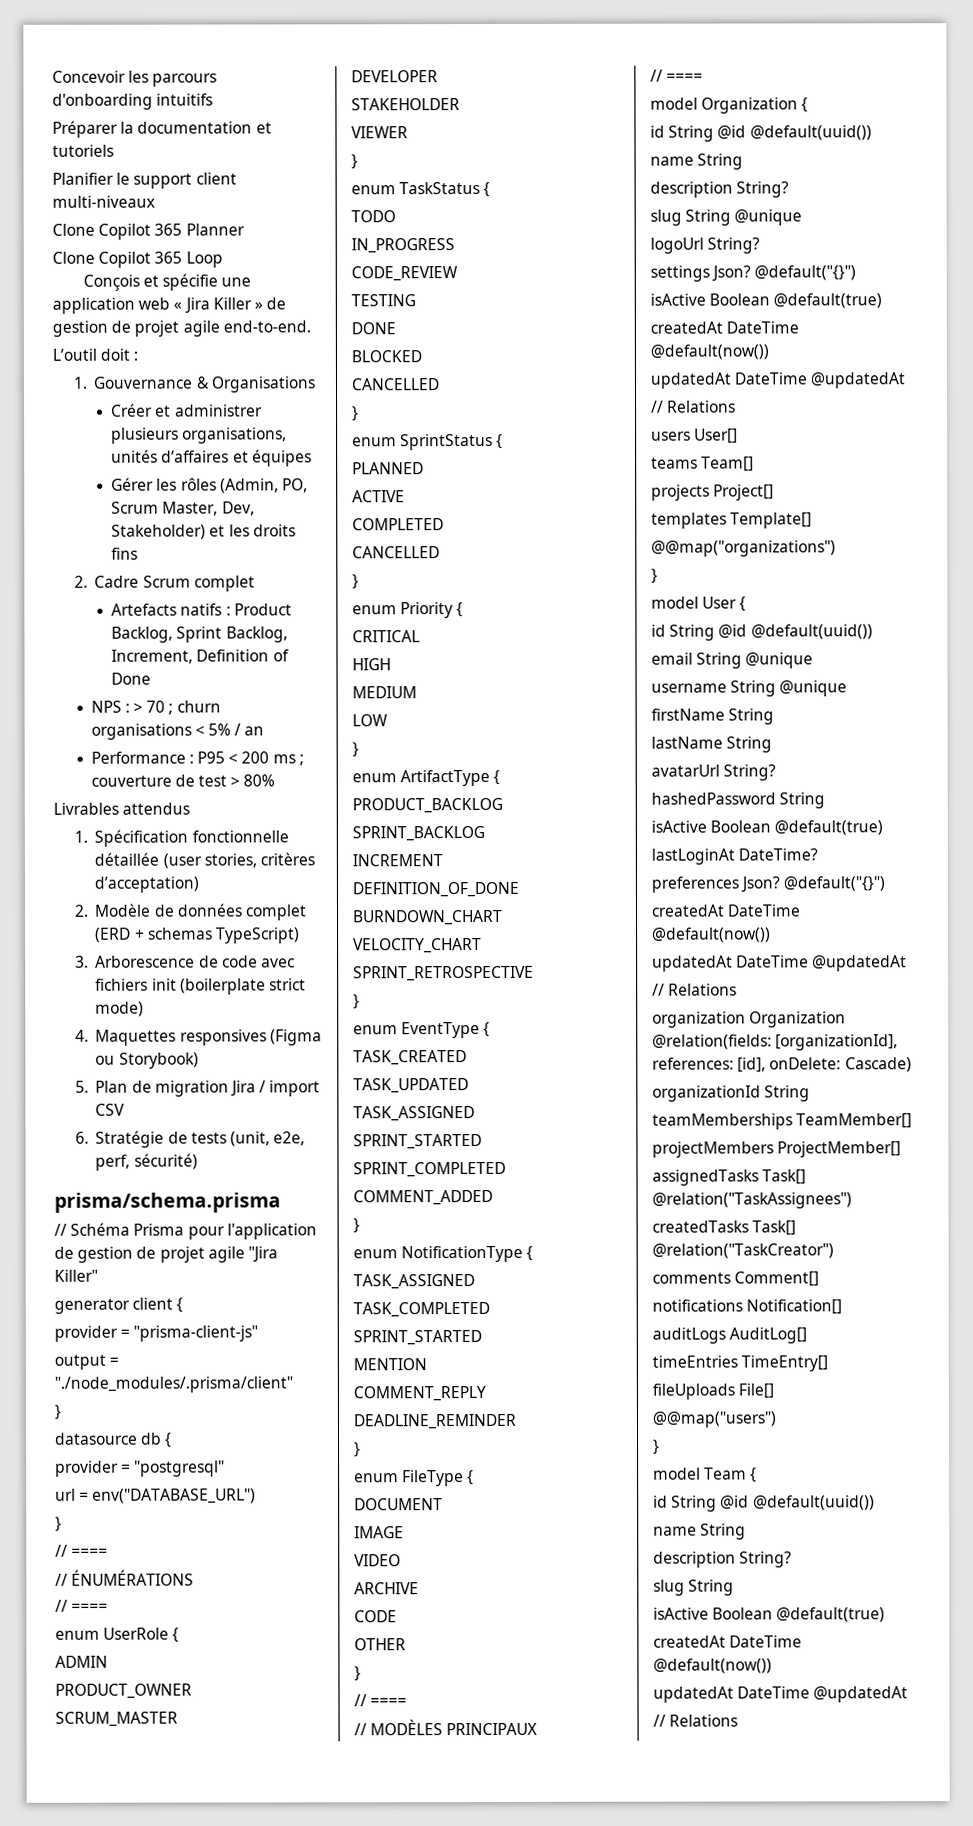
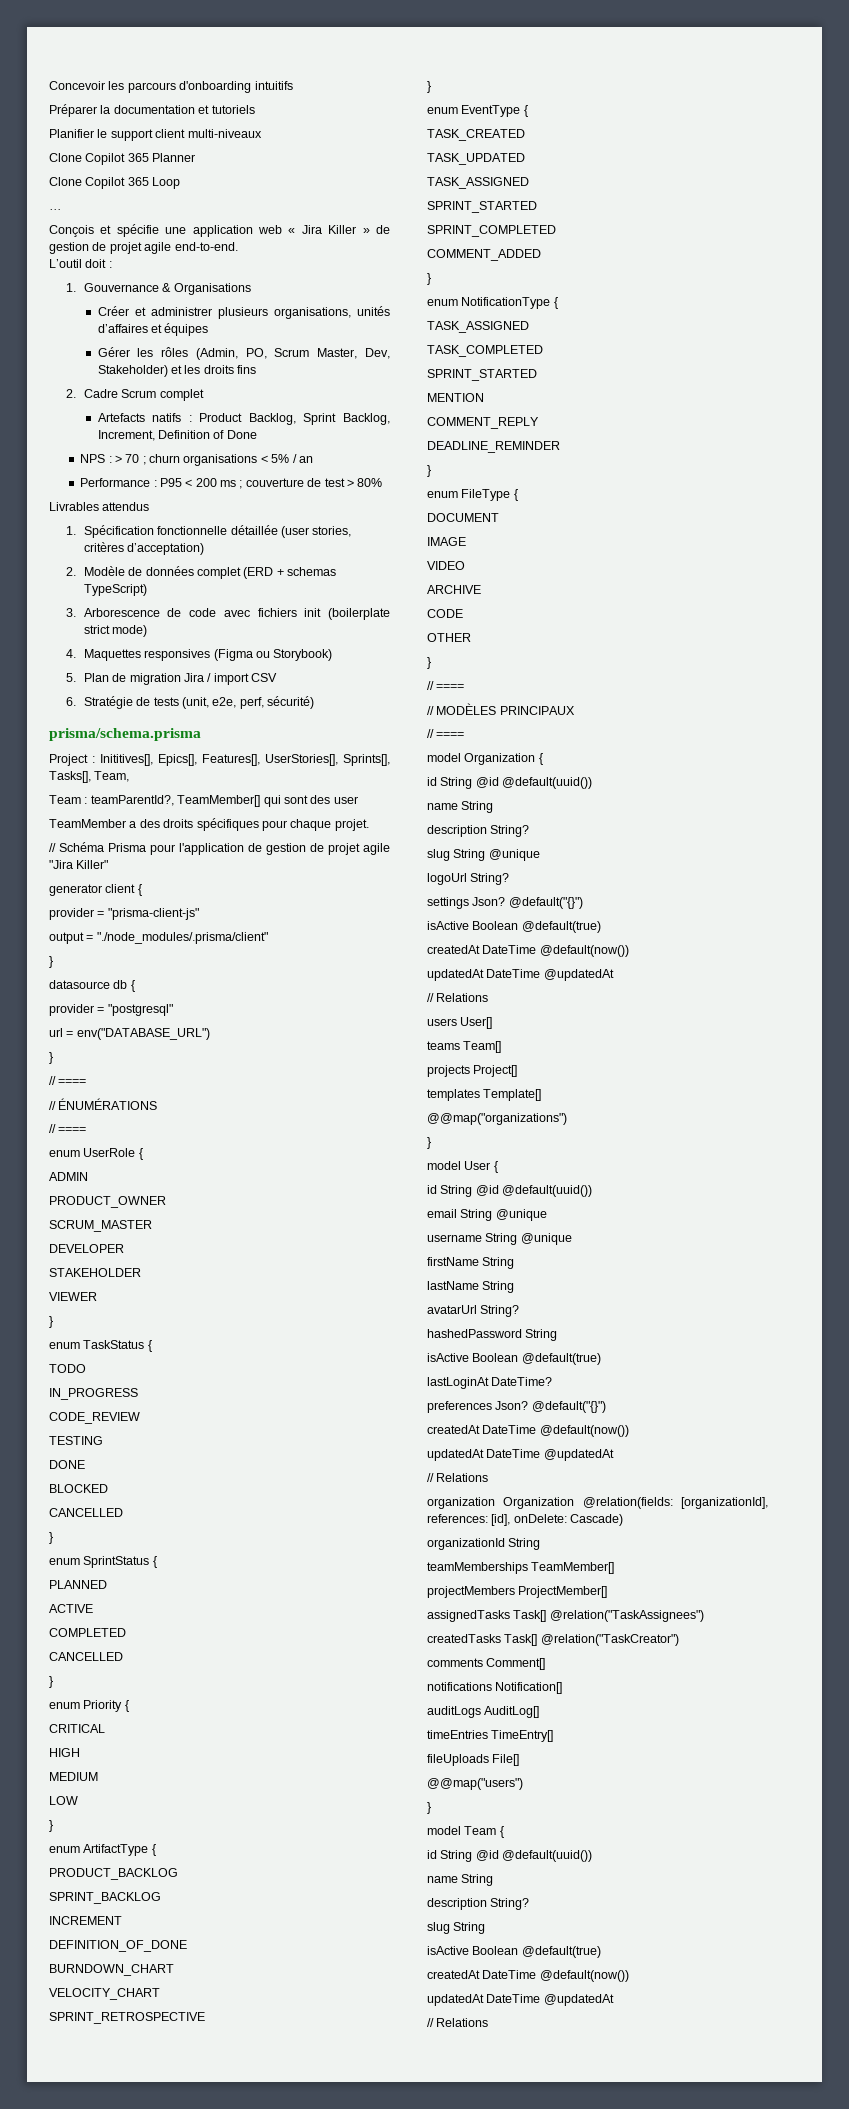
+ …
+ Project : Inititives[], Epics[], Features[], UserStories[], Sprints[], Tasks[], Team,
+ Team : teamParentId?, TeamMember[] qui sont des user
+ TeamMember a des droits spécifiques pour chaque projet.

